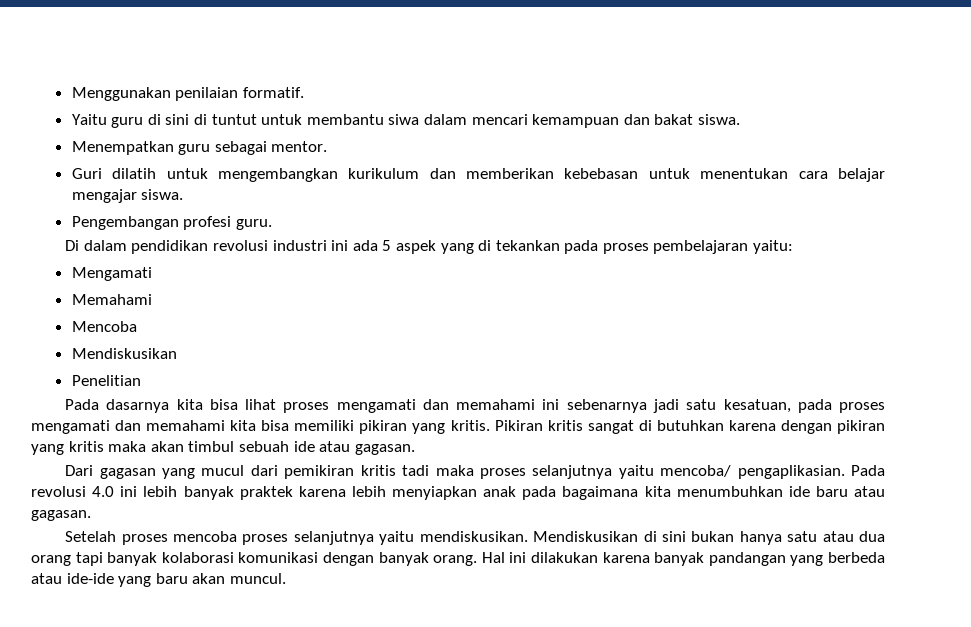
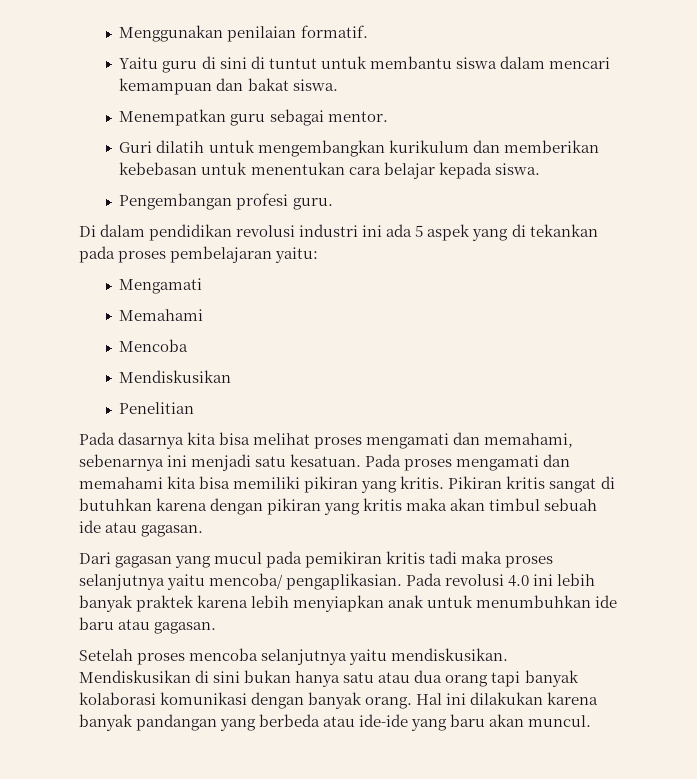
- Yaitu guru di sini di tuntut untuk membantu siwa dalam mencari kemampuan dan bakat siswa.
+ Yaitu guru di sini di tuntut untuk membantu siswa dalam mencari kemampuan dan bakat siswa.
- Guri dilatih untuk mengembangkan kurikulum dan memberikan kebebasan untuk menentukan cara belajar mengajar siswa.
+ Guri dilatih untuk mengembangkan kurikulum dan memberikan kebebasan untuk menentukan cara belajar kepada siswa.
- Pada dasarnya kita bisa lihat proses mengamati dan memahami ini sebenarnya jadi satu kesatuan, pada proses mengamati dan memahami kita bisa memiliki pikiran yang kritis.
+ Pada dasarnya kita bisa melihat proses mengamati dan memahami, sebenarnya ini menjadi satu kesatuan. Pada proses mengamati dan memahami kita bisa memiliki pikiran yang kritis.
- Dari gagasan yang mucul dari pemikiran kritis tadi maka proses selanjutnya yaitu mencoba/ pengaplikasian.
+ Dari gagasan yang mucul pada pemikiran kritis tadi maka proses selanjutnya yaitu mencoba/ pengaplikasian.
- Pada revolusi 4.0 ini lebih banyak praktek karena lebih menyiapkan anak pada bagaimana kita menumbuhkan ide baru atau gagasan.
+ Pada revolusi 4.0 ini lebih banyak praktek karena lebih menyiapkan anak untuk menumbuhkan ide baru atau gagasan.
- Setelah proses mencoba proses selanjutnya yaitu mendiskusikan.
+ Setelah proses mencoba selanjutnya yaitu mendiskusikan.

